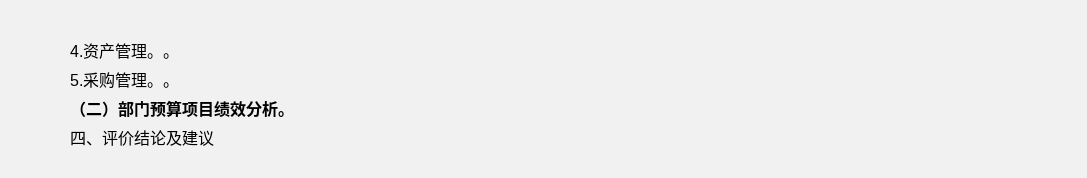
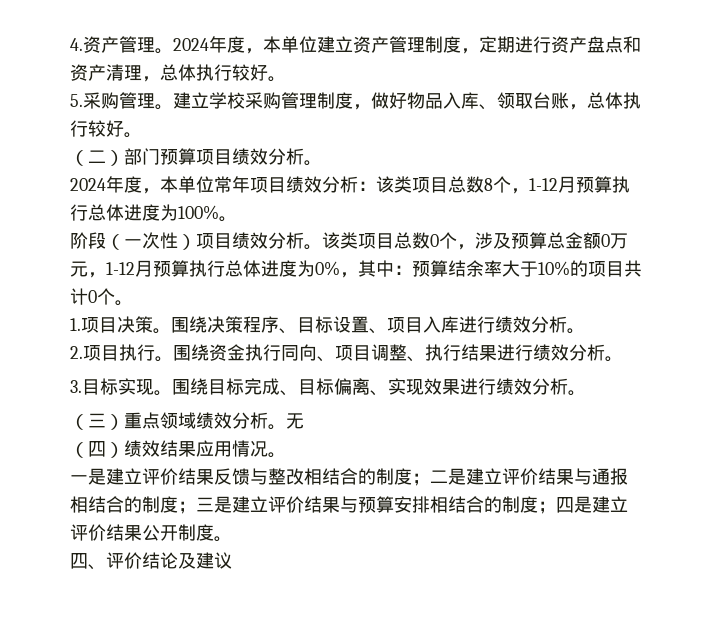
- 4.资产管理。。
- 5.采购管理。。
+ 4.资产管理。2024年度，本单位建立资产管理制度，定期进行资产盘点和资产清理，总体执行较好。
+ 5.采购管理。建立学校采购管理制度，做好物品入库、领取台账，总体执行较好。
+ 2024年度，本单位常年项目绩效分析：该类项目总数8个，1-12月预算执行总体进度为100%。
+ 阶段（一次性）项目绩效分析。该类项目总数0个，涉及预算总金额0万元，1-12月预算执行总体进度为0%，其中：预算结余率大于10%的项目共计0个。
+ 1.项目决策。围绕决策程序、目标设置、项目入库进行绩效分析。
+ 2.项目执行。围绕资金执行同向、项目调整、执行结果进行绩效分析。
+ 3.目标实现。围绕目标完成、目标偏离、实现效果进行绩效分析。
+ （三）重点领域绩效分析。无
+ （四）绩效结果应用情况。
+ 一是建立评价结果反馈与整改相结合的制度；二是建立评价结果与通报相结合的制度；三是建立评价结果与预算安排相结合的制度；四是建立评价结果公开制度。

